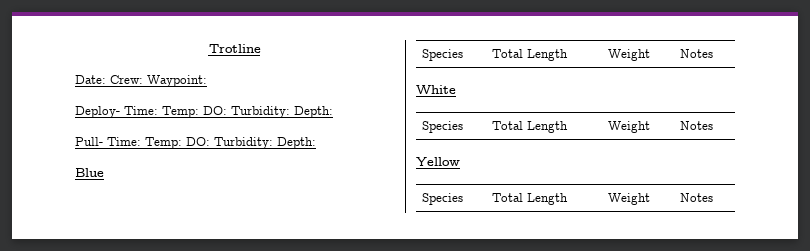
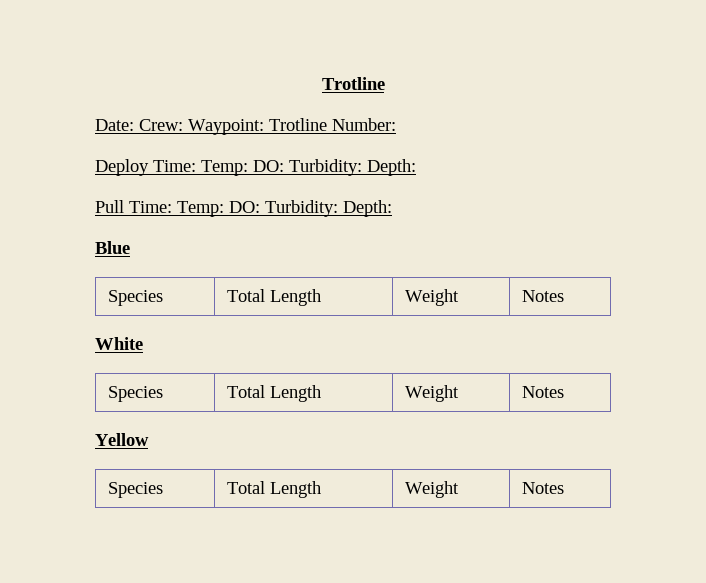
- Date: Crew: Waypoint:
- Deploy- Time: Temp: DO: Turbidity: Depth:
- Pull- Time: Temp: DO: Turbidity: Depth:
+ Date: Crew: Waypoint: Trotline Number:
+ Deploy Time: Temp: DO: Turbidity: Depth:
+ Pull Time: Temp: DO: Turbidity: Depth:

